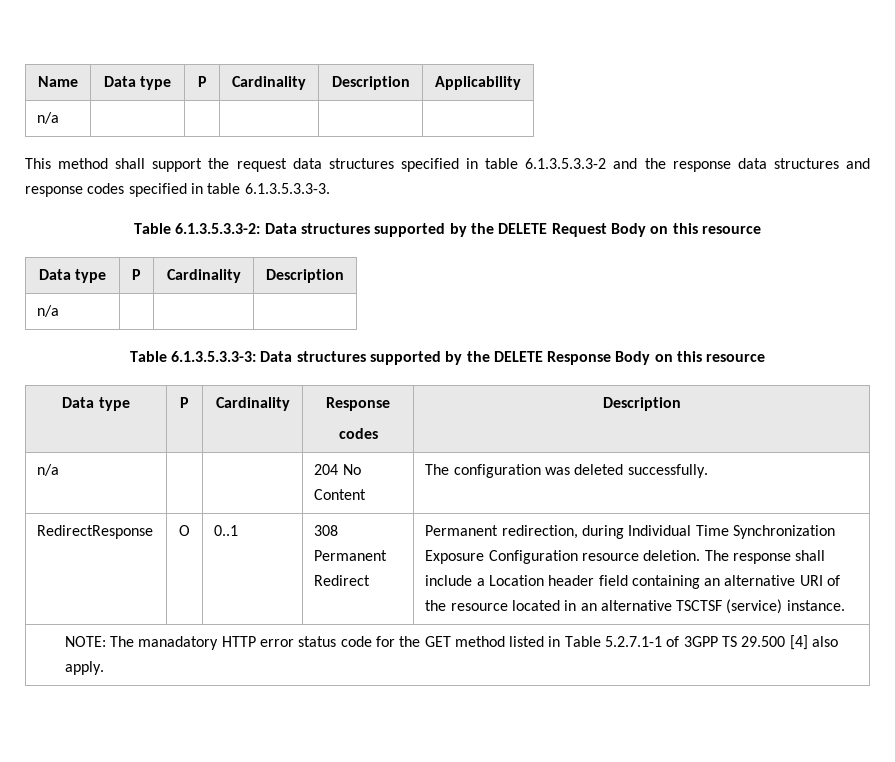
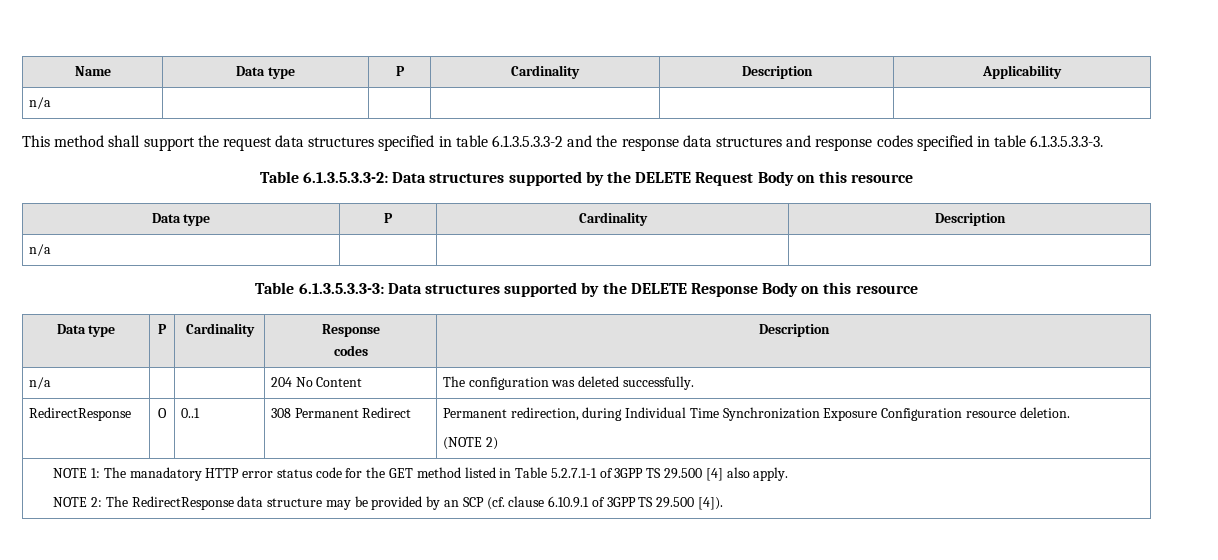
- RedirectResponse | O | 0..1 | 308 Permanent Redirect | Permanent redirection, during Individual Time Synchronization Exposure Configuration resource deletion. The response shall include a Location header field containing an alternative URI of the resource located in an alternative TSCTSF (service) instance.
- NOTE: The manadatory HTTP error status code for the GET method listed in Table 5.2.7.1-1 of 3GPP TS 29.500 [4] also apply.
+ RedirectResponse | O | 0..1 | 308 Permanent Redirect | Permanent redirection, during Individual Time Synchronization Exposure Configuration resource deletion.
+ (NOTE 2)
+ NOTE 1: The manadatory HTTP error status code for the GET method listed in Table 5.2.7.1-1 of 3GPP TS 29.500 [4] also apply.
+ NOTE 2: The RedirectResponse data structure may be provided by an SCP (cf. clause 6.10.9.1 of 3GPP TS 29.500 [4]).

